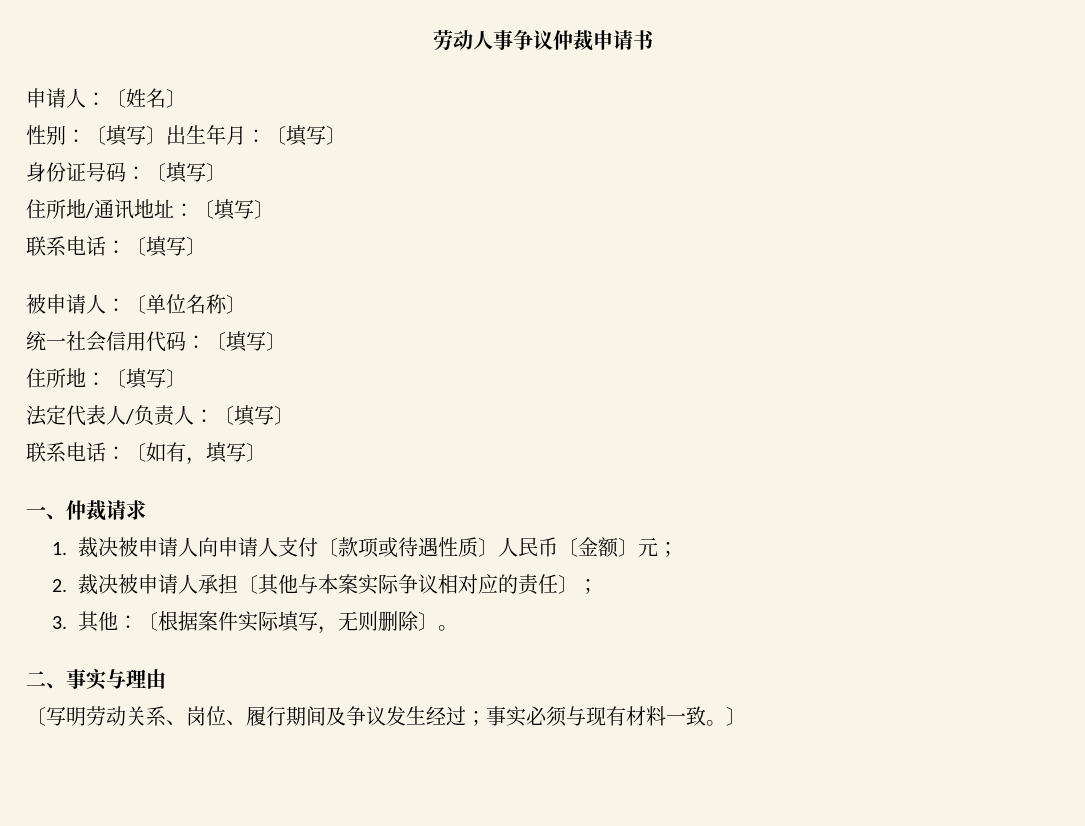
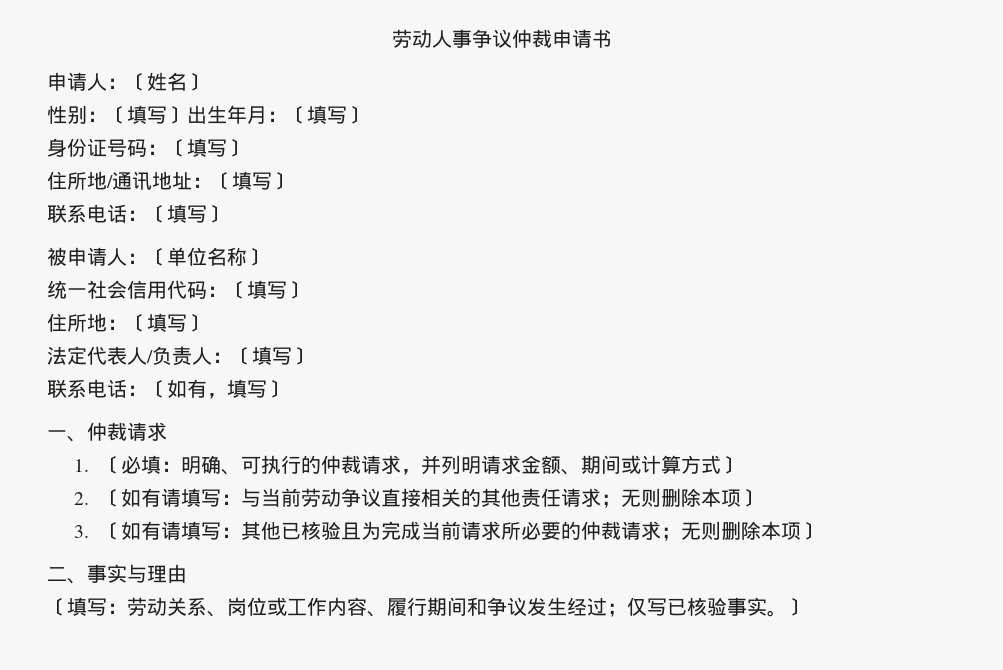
- 1.裁决被申请人向申请人支付〔款项或待遇性质〕人民币〔金额〕元；
+ 1.〔必填：明确、可执行的仲裁请求，并列明请求金额、期间或计算方式〕
- 2.裁决被申请人承担〔其他与本案实际争议相对应的责任〕；
- 3.其他：〔根据案件实际填写，无则删除〕。
+ 2.〔如有请填写：与当前劳动争议直接相关的其他责任请求；无则删除本项〕
+ 3.〔如有请填写：其他已核验且为完成当前请求所必要的仲裁请求；无则删除本项〕
- 〔写明劳动关系、岗位、履行期间及争议发生经过；事实必须与现有材料一致。
+ 〔填写：劳动关系、岗位或工作内容、履行期间和争议发生经过；仅写已核验事实。

